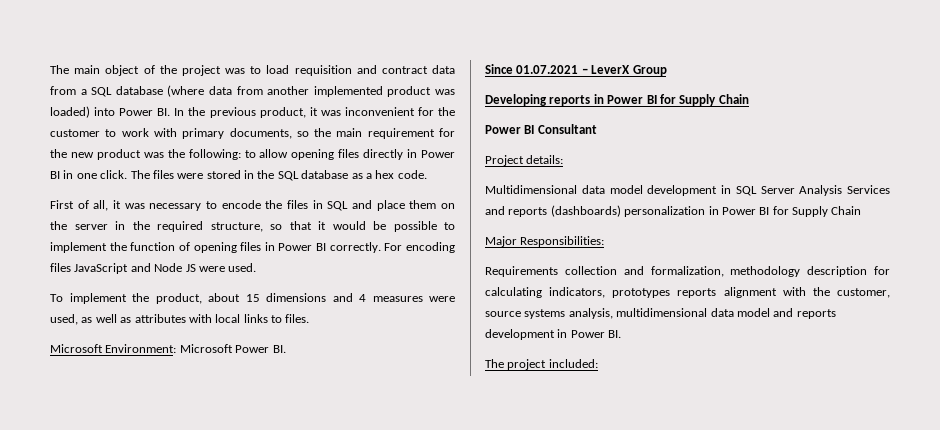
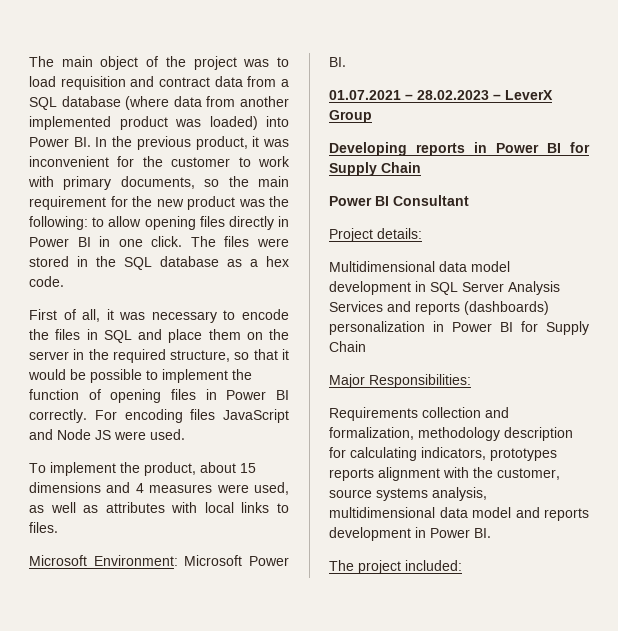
- Since 01.07.2021 – LeverX Group
+ 01.07.2021 – 28.02.2023 – LeverX Group

